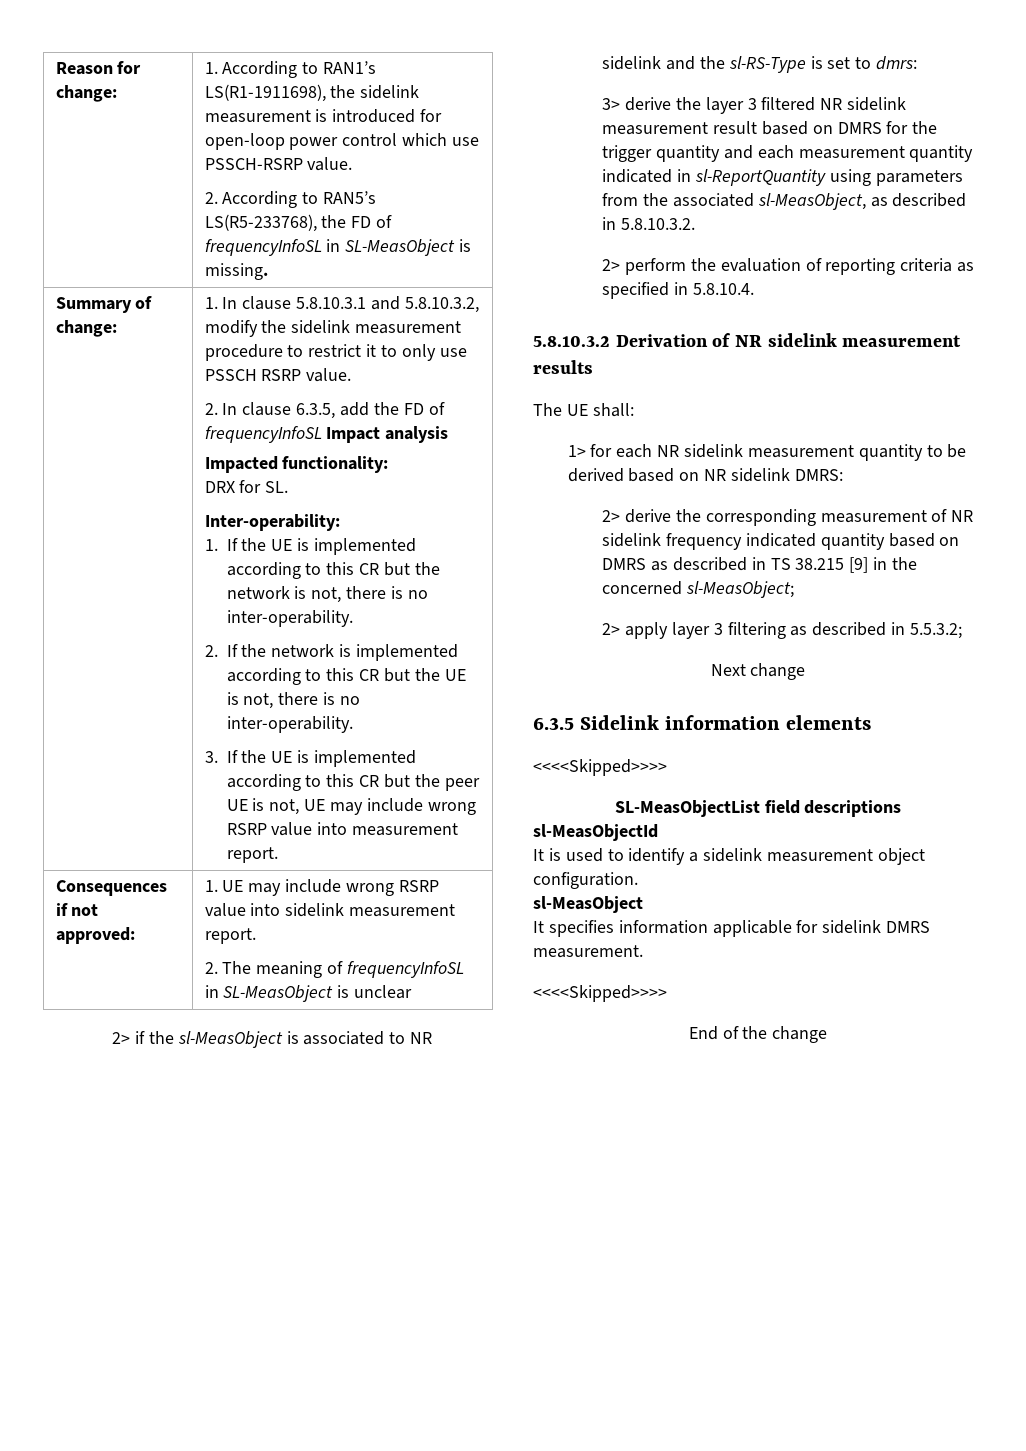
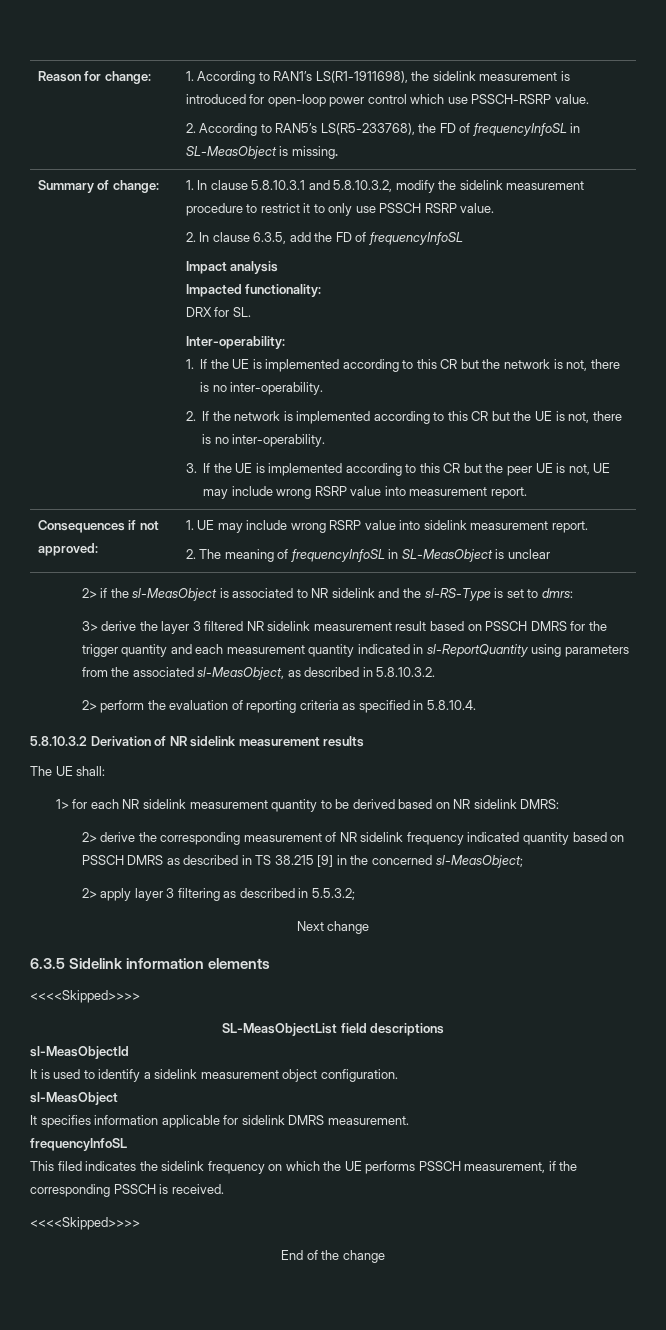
- 2. In clause 6.3.5, add the FD of frequencyInfoSL Impact analysis
+ 2. In clause 6.3.5, add the FD of frequencyInfoSL
+ Impact analysis
- 3> derive the layer 3 filtered NR sidelink measurement result based on DMRS for the trigger quantity and each measurement quantity indicated in sl-ReportQuantity using parameters from the associated sl-MeasObject, as described in 5.8.10.3.2.
+ 3> derive the layer 3 filtered NR sidelink measurement result based on PSSCH DMRS for the trigger quantity and each measurement quantity indicated in sl-ReportQuantity using parameters from the associated sl-MeasObject, as described in 5.8.10.3.2.
- 2> derive the corresponding measurement of NR sidelink frequency indicated quantity based on DMRS as described in TS 38.215 [9] in the concerned sl-MeasObject;
+ 2> derive the corresponding measurement of NR sidelink frequency indicated quantity based on PSSCH DMRS as described in TS 38.215 [9] in the concerned sl-MeasObject;
  It specifies information applicable for sidelink DMRS measurement.
+ frequencyInfoSL
+ This filed indicates the sidelink frequency on which the UE performs PSSCH measurement, if the corresponding PSSCH is received.

